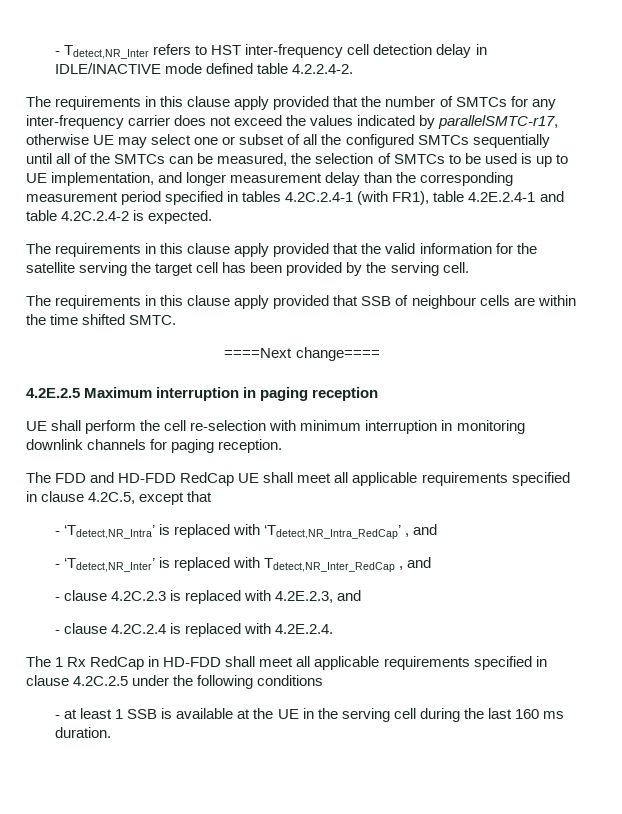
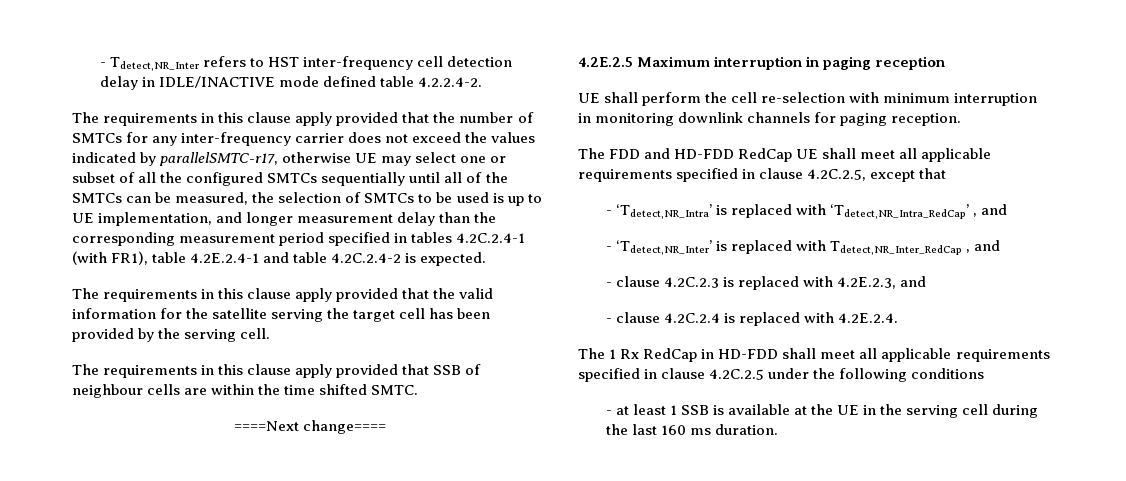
- The FDD and HD-FDD RedCap UE shall meet all applicable requirements specified in clause 4.2C.5, except that
+ The FDD and HD-FDD RedCap UE shall meet all applicable requirements specified in clause 4.2C.2.5, except that

